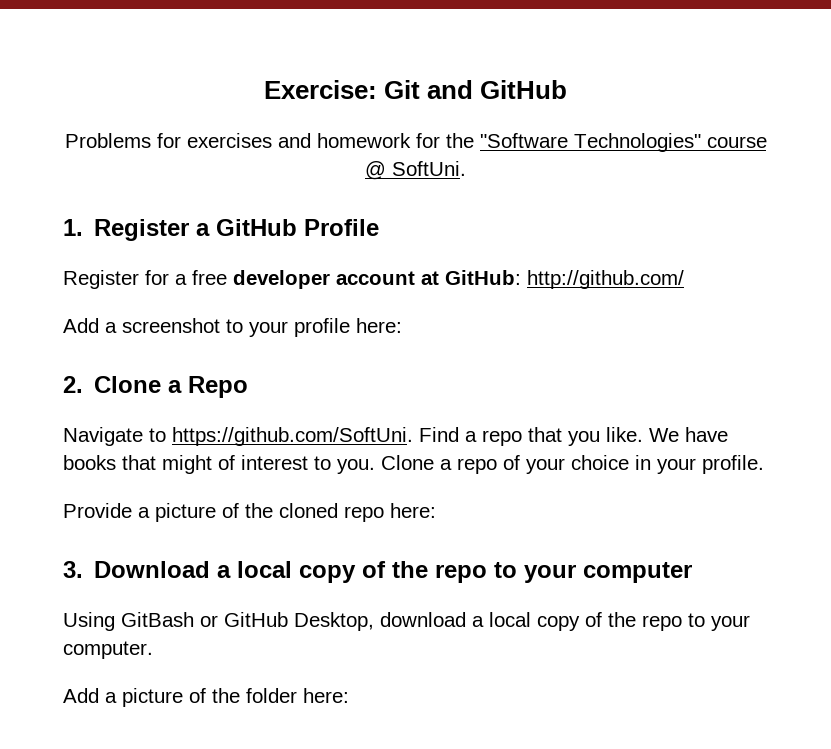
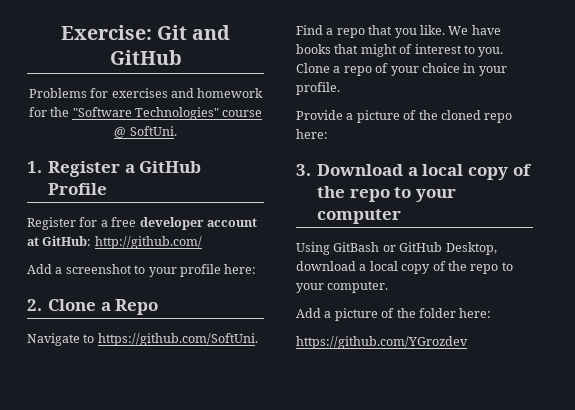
+ https://github.com/YGrozdev

